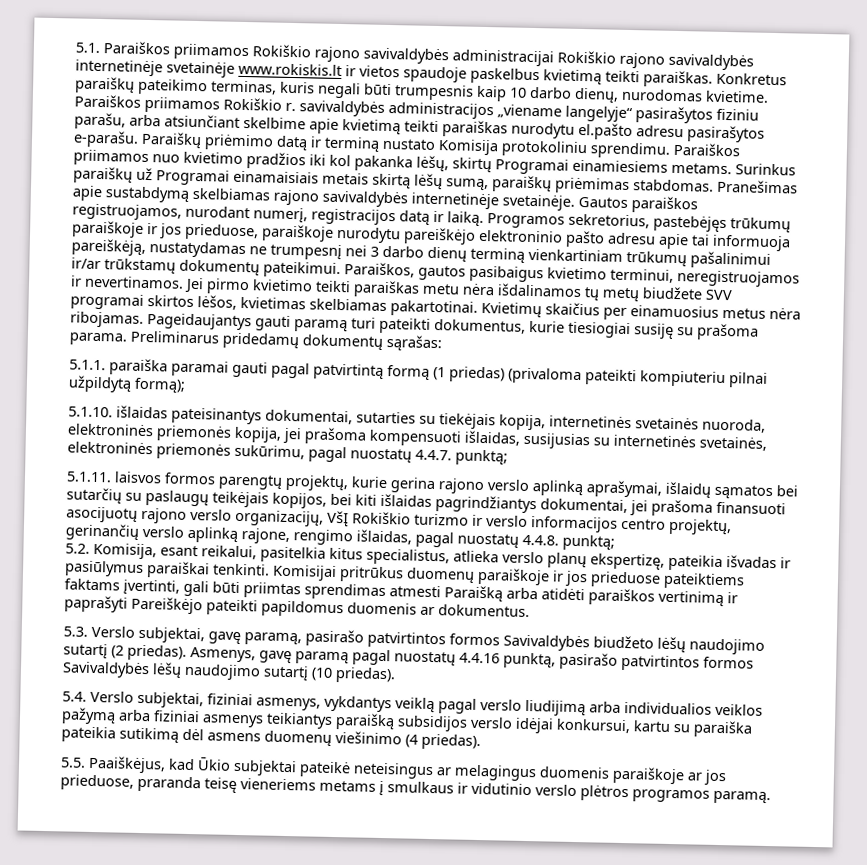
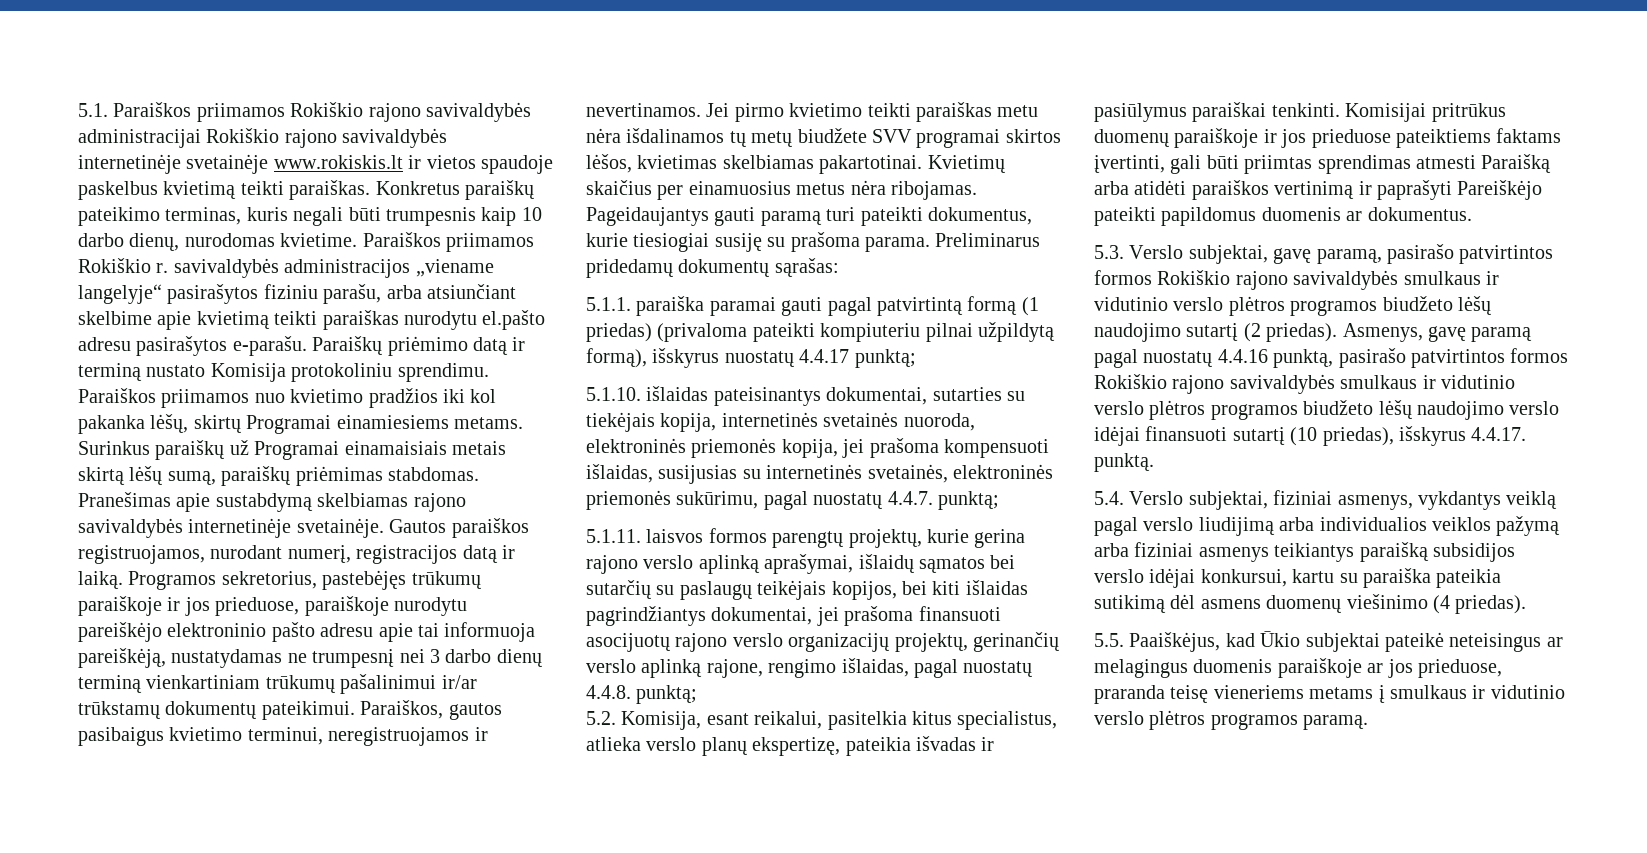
- 5.1.1. paraiška paramai gauti pagal patvirtintą formą (1 priedas) (privaloma pateikti kompiuteriu pilnai užpildytą formą);
+ 5.1.1. paraiška paramai gauti pagal patvirtintą formą (1 priedas) (privaloma pateikti kompiuteriu pilnai užpildytą formą), išskyrus nuostatų 4.4.17 punktą;
- 5.1.11. laisvos formos parengtų projektų, kurie gerina rajono verslo aplinką aprašymai, išlaidų sąmatos bei sutarčių su paslaugų teikėjais kopijos, bei kiti išlaidas pagrindžiantys dokumentai, jei prašoma finansuoti asocijuotų rajono verslo organizacijų, VšĮ Rokiškio turizmo ir verslo informacijos centro projektų, gerinančių verslo aplinką rajone, rengimo išlaidas, pagal nuostatų 4.4.8. punktą;
+ 5.1.11. laisvos formos parengtų projektų, kurie gerina rajono verslo aplinką aprašymai, išlaidų sąmatos bei sutarčių su paslaugų teikėjais kopijos, bei kiti išlaidas pagrindžiantys dokumentai, jei prašoma finansuoti asocijuotų rajono verslo organizacijų projektų, gerinančių verslo aplinką rajone, rengimo išlaidas, pagal nuostatų 4.4.8. punktą;
- 5.3. Verslo subjektai, gavę paramą, pasirašo patvirtintos formos Savivaldybės biudžeto lėšų naudojimo sutartį (2 priedas).
+ 5.3. Verslo subjektai, gavę paramą, pasirašo patvirtintos formos Rokiškio rajono savivaldybės smulkaus ir vidutinio verslo plėtros programos biudžeto lėšų naudojimo sutartį (2 priedas).
- Asmenys, gavę paramą pagal nuostatų 4.4.16 punktą, pasirašo patvirtintos formos Savivaldybės lėšų naudojimo sutartį (10 priedas).
+ Asmenys, gavę paramą pagal nuostatų 4.4.16 punktą, pasirašo patvirtintos formos Rokiškio rajono savivaldybės smulkaus ir vidutinio verslo plėtros programos biudžeto lėšų naudojimo verslo idėjai finansuoti sutartį (10 priedas), išskyrus 4.4.17. punktą.

